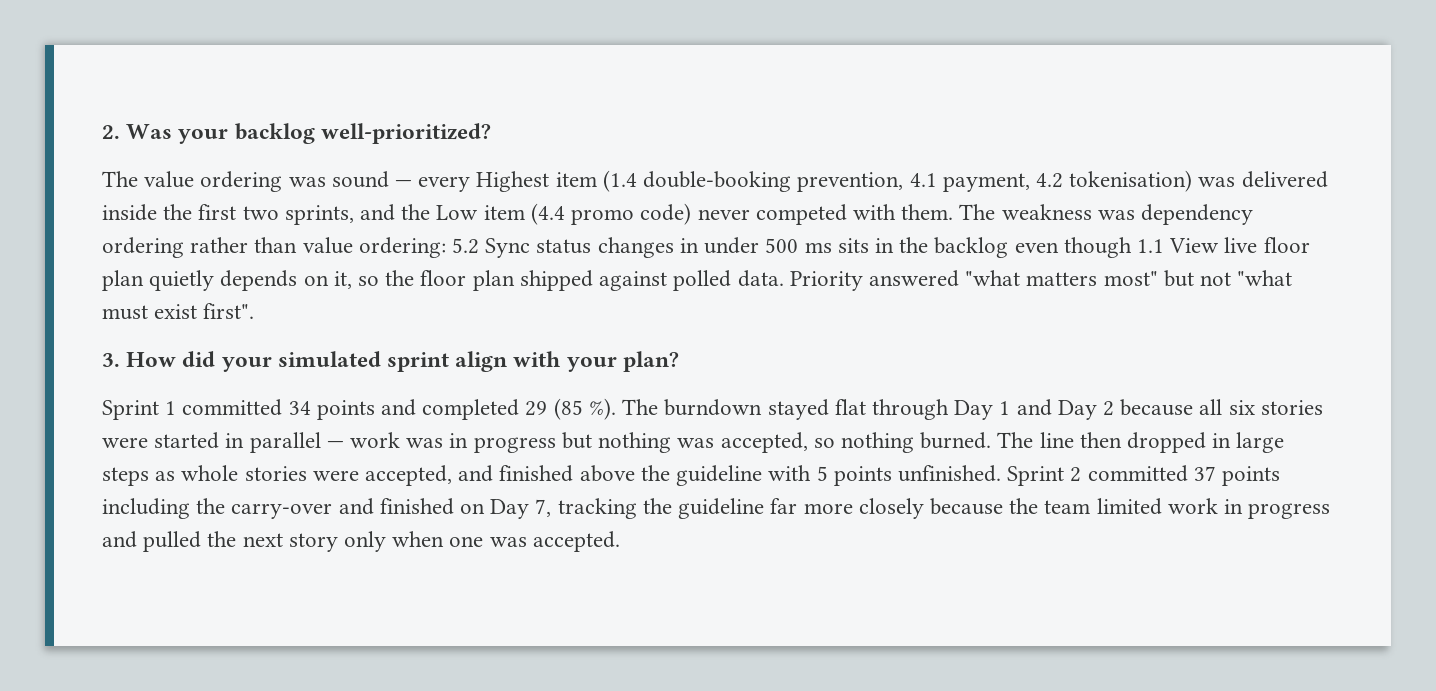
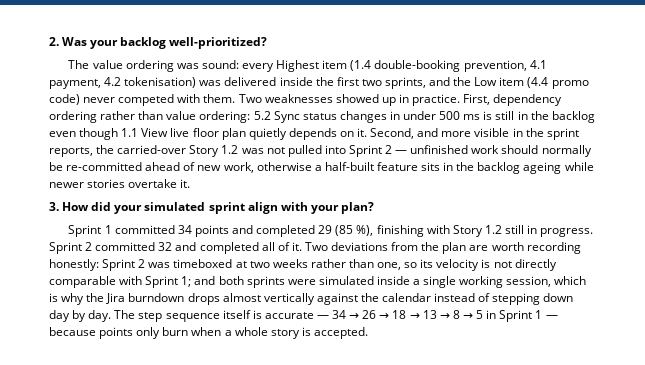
- The value ordering was sound — every Highest item (1.4 double-booking prevention, 4.1 payment, 4.2 tokenisation) was delivered inside the first two sprints, and the Low item (4.4 promo code) never competed with them.
+ The value ordering was sound: every Highest item (1.4 double-booking prevention, 4.1 payment, 4.2 tokenisation) was delivered inside the first two sprints, and the Low item (4.4 promo code) never competed with them.
- The weakness was dependency ordering rather than value ordering: 5.2 Sync status changes in under 500 ms sits in the backlog even though 1.1 View live floor plan quietly depends on it, so the floor plan shipped against polled data. Priority answered "what matters most" but not "what must exist first".
+ Two weaknesses showed up in practice. First, dependency ordering rather than value ordering: 5.2 Sync status changes in under 500 ms is still in the backlog even though 1.1 View live floor plan quietly depends on it. Second, and more visible in the sprint reports, the carried-over Story 1.2 was not pulled into Sprint 2 — unfinished work should normally be re-committed ahead of new work, otherwise a half-built feature sits in the backlog ageing while newer stories overtake it.
- Sprint 1 committed 34 points and completed 29 (85 %). The burndown stayed flat through Day 1 and Day 2 because all six stories were started in parallel — work was in progress but nothing was accepted, so nothing burned. The line then dropped in large steps as whole stories were accepted, and finished above the guideline with 5 points unfinished. Sprint 2 committed 37 points including the carry-over and finished on Day 7, tracking the guideline far more closely because the team limited work in progress and pulled the next story only when one was accepted.
+ Sprint 1 committed 34 points and completed 29 (85 %), finishing with Story 1.2 still in progress. Sprint 2 committed 32 and completed all of it. Two deviations from the plan are worth recording honestly: Sprint 2 was timeboxed at two weeks rather than one, so its velocity is not directly comparable with Sprint 1; and both sprints were simulated inside a single working session, which is why the Jira burndown drops almost vertically against the calendar instead of stepping down day by day. The step sequence itself is accurate — 34 → 26 → 18 → 13 → 8 → 5 in Sprint 1 — because points only burn when a whole story is accepted.

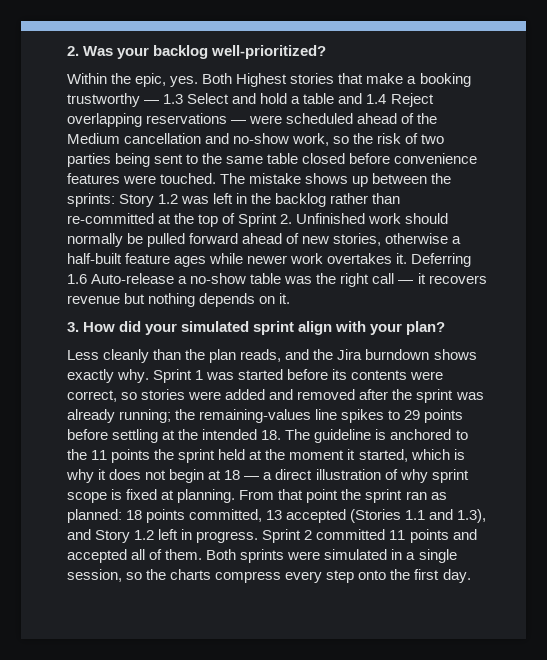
- The value ordering was sound: every Highest item (1.4 double-booking prevention, 4.1 payment, 4.2 tokenisation) was delivered inside the first two sprints, and the Low item (4.4 promo code) never competed with them. Two weaknesses showed up in practice. First, dependency ordering rather than value ordering: 5.2 Sync status changes in under 500 ms is still in the backlog even though 1.1 View live floor plan quietly depends on it. Second, and more visible in the sprint reports, the carried-over Story 1.2 was not pulled into Sprint 2 — unfinished work should normally be re-committed ahead of new work, otherwise a half-built feature sits in the backlog ageing while newer stories overtake it.
+ Within the epic, yes. Both Highest stories that make a booking trustworthy — 1.3 Select and hold a table and 1.4 Reject overlapping reservations — were scheduled ahead of the Medium cancellation and no-show work, so the risk of two parties being sent to the same table closed before convenience features were touched. The mistake shows up between the sprints: Story 1.2 was left in the backlog rather than re-committed at the top of Sprint 2. Unfinished work should normally be pulled forward ahead of new stories, otherwise a half-built feature ages while newer work overtakes it. Deferring 1.6 Auto-release a no-show table was the right call — it recovers revenue but nothing depends on it.
- Sprint 1 committed 34 points and completed 29 (85 %), finishing with Story 1.2 still in progress.
+ Less cleanly than the plan reads, and the Jira burndown shows exactly why. Sprint 1 was started before its contents were correct, so stories were added and removed after the sprint was already running; the remaining-values line spikes to 29 points before settling at the intended 18. The guideline is anchored to the 11 points the sprint held at the moment it started, which is why it does not begin at 18 — a direct illustration of why sprint scope is fixed at planning. From that point the sprint ran as planned: 18 points committed, 13 accepted (Stories 1.1 and 1.3), and Story 1.2 left in progress.
- Sprint 2 committed 32 and completed all of it. Two deviations from the plan are worth recording honestly: Sprint 2 was timeboxed at two weeks rather than one, so its velocity is not directly comparable with Sprint 1; and both sprints were simulated inside a single working session, which is why the Jira burndown drops almost vertically against the calendar instead of stepping down day by day. The step sequence itself is accurate — 34 → 26 → 18 → 13 → 8 → 5 in Sprint 1 — because points only burn when a whole story is accepted.
+ Sprint 2 committed 11 points and accepted all of them. Both sprints were simulated in a single session, so the charts compress every step onto the first day.

